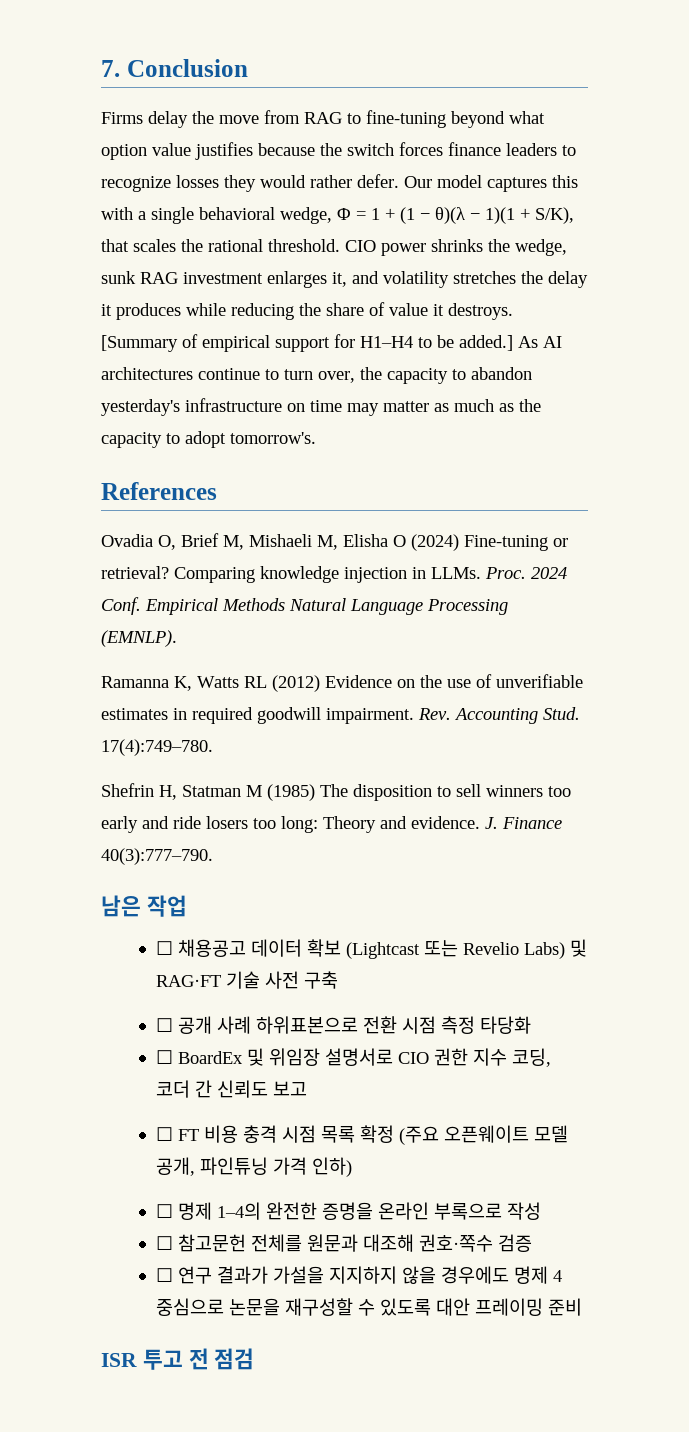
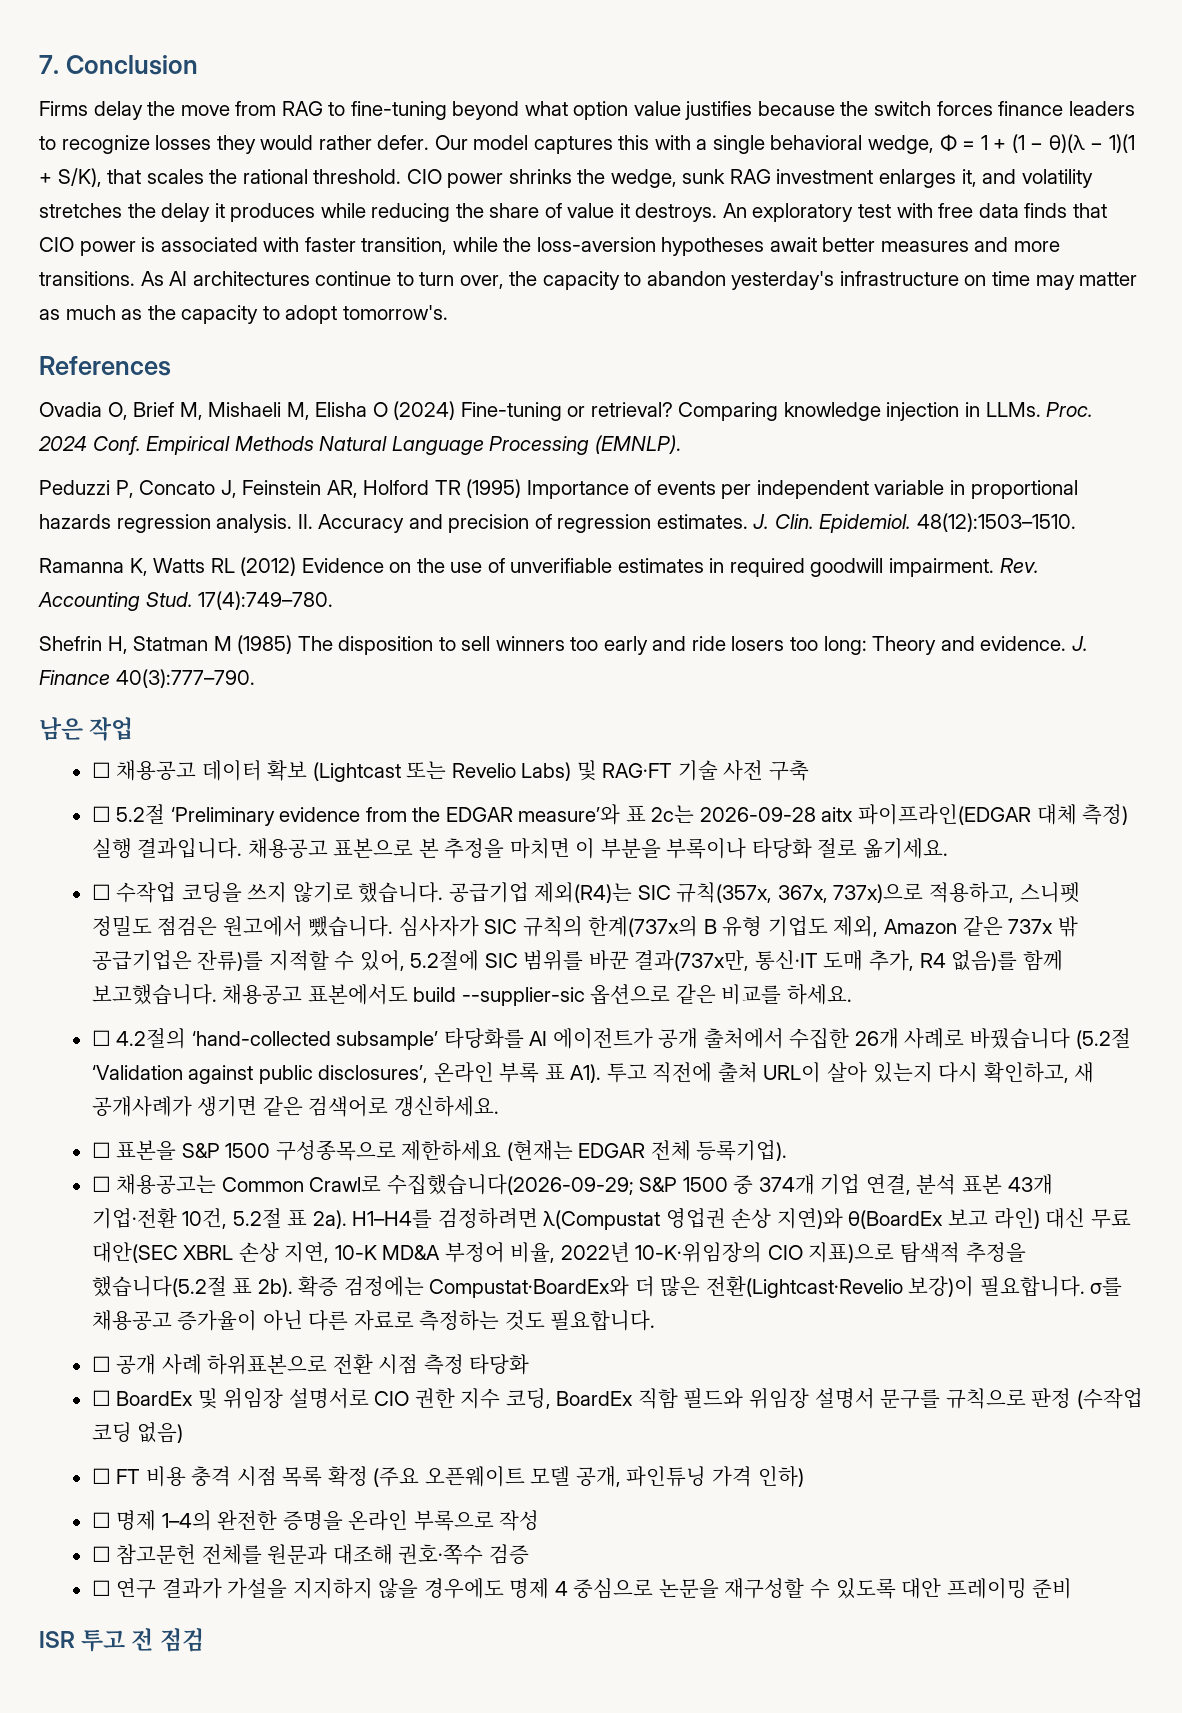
- [Summary of empirical support for H1–H4 to be added.]
+ An exploratory test with free data finds that CIO power is associated with faster transition, while the loss-aversion hypotheses await better measures and more transitions.
+ Peduzzi P, Concato J, Feinstein AR, Holford TR (1995) Importance of events per independent variable in proportional hazards regression analysis. II. Accuracy and precision of regression estimates. J. Clin. Epidemiol. 48(12):1503–1510.
+ ☐ 5.2절 ‘Preliminary evidence from the EDGAR measure’와 표 2c는 2026-09-28 aitx 파이프라인(EDGAR 대체 측정) 실행 결과입니다. 채용공고 표본으로 본 추정을 마치면 이 부분을 부록이나 타당화 절로 옮기세요.
+ ☐ 수작업 코딩을 쓰지 않기로 했습니다. 공급기업 제외(R4)는 SIC 규칙(357x, 367x, 737x)으로 적용하고, 스니펫 정밀도 점검은 원고에서 뺐습니다. 심사자가 SIC 규칙의 한계(737x의 B 유형 기업도 제외, Amazon 같은 737x 밖 공급기업은 잔류)를 지적할 수 있어, 5.2절에 SIC 범위를 바꾼 결과(737x만, 통신·IT 도매 추가, R4 없음)를 함께 보고했습니다. 채용공고 표본에서도 build --supplier-sic 옵션으로 같은 비교를 하세요.
+ ☐ 4.2절의 ‘hand-collected subsample’ 타당화를 AI 에이전트가 공개 출처에서 수집한 26개 사례로 바꿨습니다 (5.2절 ‘Validation against public disclosures’, 온라인 부록 표 A1). 투고 직전에 출처 URL이 살아 있는지 다시 확인하고, 새 공개사례가 생기면 같은 검색어로 갱신하세요.
+ ☐ 표본을 S&P 1500 구성종목으로 제한하세요 (현재는 EDGAR 전체 등록기업).
+ ☐ 채용공고는 Common Crawl로 수집했습니다(2026-09-29; S&P 1500 중 374개 기업 연결, 분석 표본 43개 기업·전환 10건, 5.2절 표 2a). H1–H4를 검정하려면 λ(Compustat 영업권 손상 지연)와 θ(BoardEx 보고 라인) 대신 무료 대안(SEC XBRL 손상 지연, 10-K MD&A 부정어 비율, 2022년 10-K·위임장의 CIO 지표)으로 탐색적 추정을 했습니다(5.2절 표 2b). 확증 검정에는 Compustat·BoardEx와 더 많은 전환(Lightcast·Revelio 보강)이 필요합니다. σ를 채용공고 증가율이 아닌 다른 자료로 측정하는 것도 필요합니다.
- ☐ BoardEx 및 위임장 설명서로 CIO 권한 지수 코딩, 코더 간 신뢰도 보고
+ ☐ BoardEx 및 위임장 설명서로 CIO 권한 지수 코딩, BoardEx 직함 필드와 위임장 설명서 문구를 규칙으로 판정 (수작업 코딩 없음)

